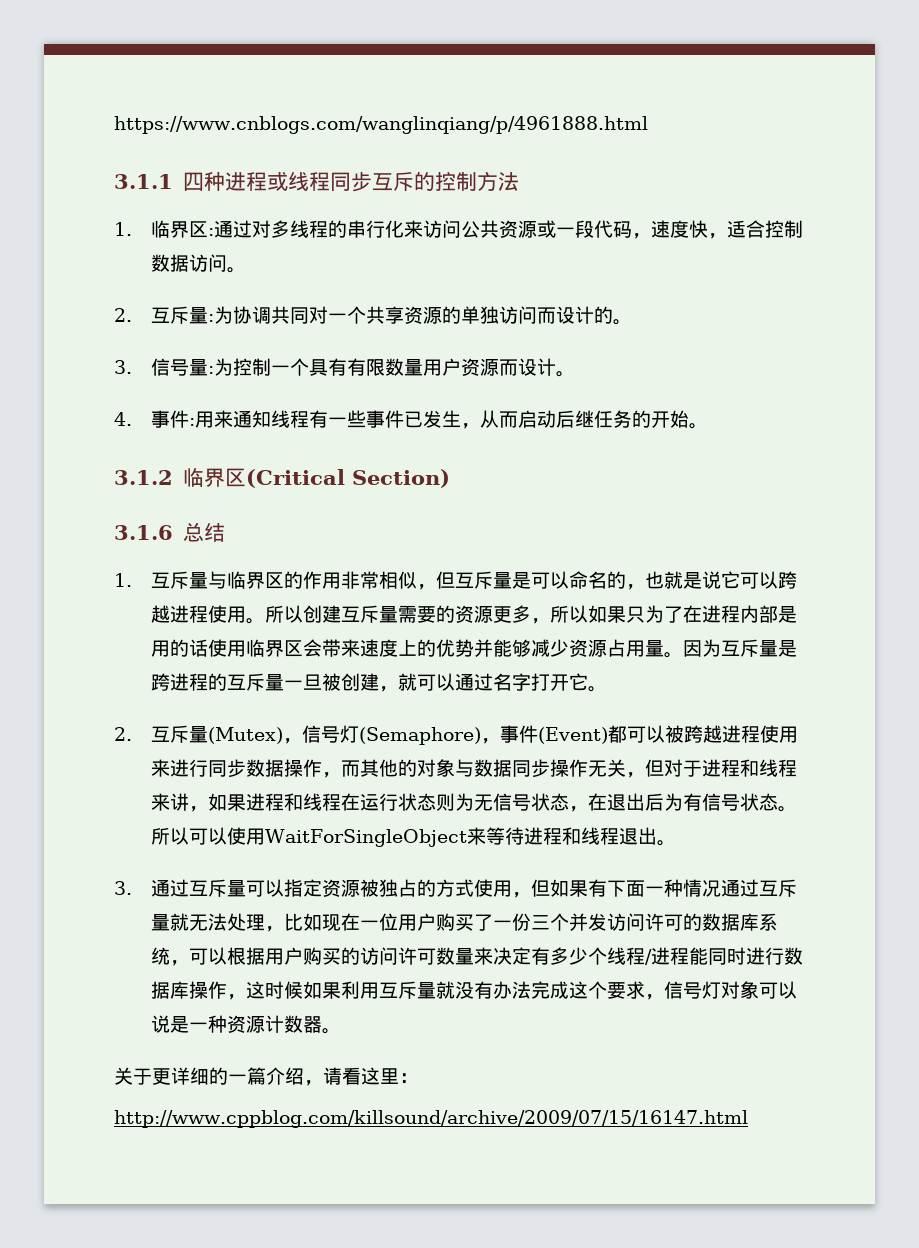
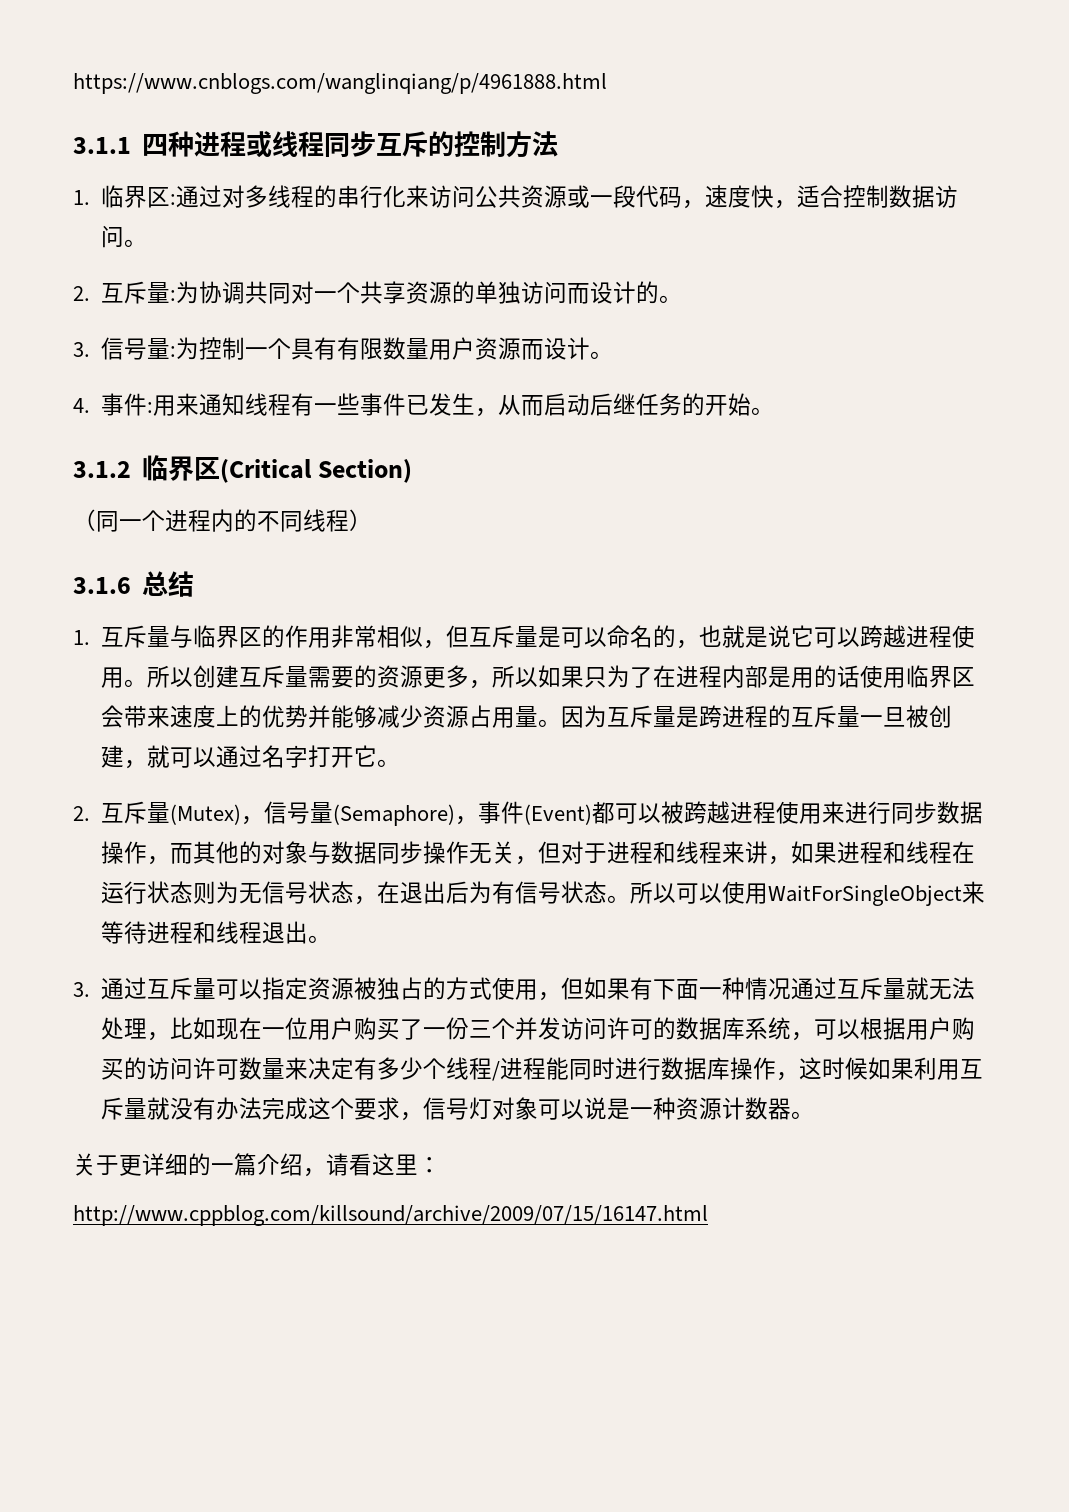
+ （同一个进程内的不同线程）
- 2.互斥量(Mutex)，信号灯(Semaphore)，事件(Event)都可以被跨越进程使用来进行同步数据操作，而其他的对象与数据同步操作无关，但对于进程和线程来讲，如果进程和线程在运行状态则为无信号状态，在退出后为有信号状态。
+ 2.互斥量(Mutex)，信号量(Semaphore)，事件(Event)都可以被跨越进程使用来进行同步数据操作，而其他的对象与数据同步操作无关，但对于进程和线程来讲，如果进程和线程在运行状态则为无信号状态，在退出后为有信号状态。

